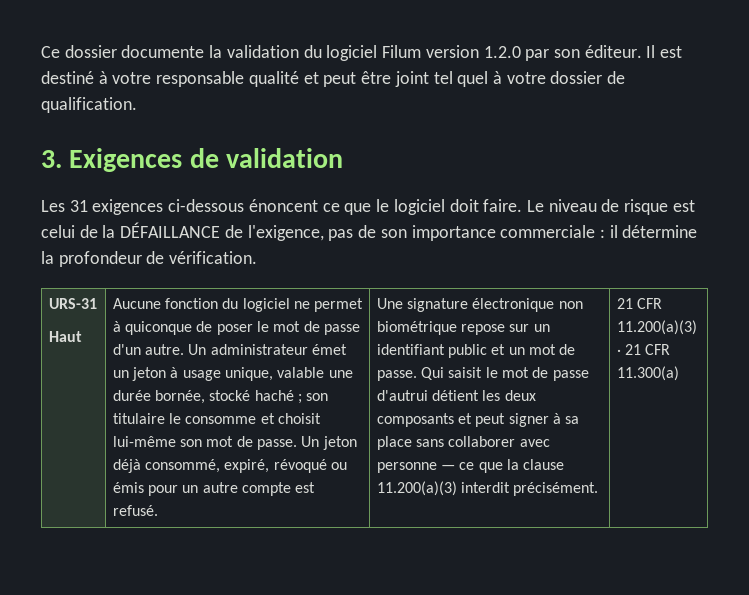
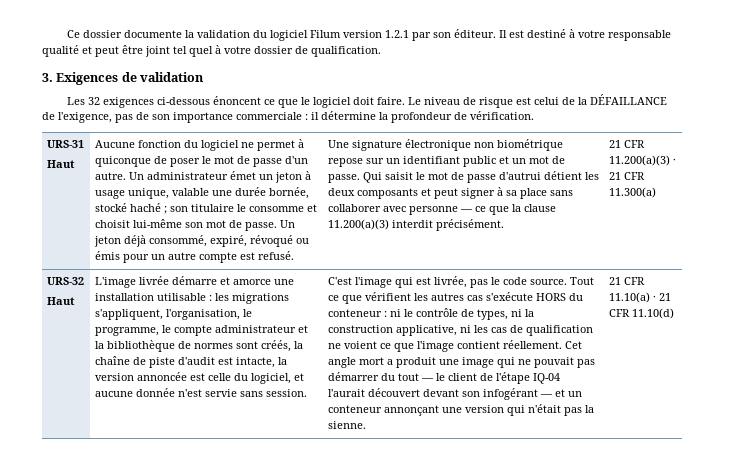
- Ce dossier documente la validation du logiciel Filum version 1.2.0 par son éditeur.
+ Ce dossier documente la validation du logiciel Filum version 1.2.1 par son éditeur.
- Les 31 exigences ci-dessous énoncent ce que le logiciel doit faire.
+ Les 32 exigences ci-dessous énoncent ce que le logiciel doit faire.
+ URS-32
+ Haut | L'image livrée démarre et amorce une installation utilisable : les migrations s'appliquent, l'organisation, le programme, le compte administrateur et la bibliothèque de normes sont créés, la chaîne de piste d'audit est intacte, la version annoncée est celle du logiciel, et aucune donnée n'est servie sans session. | C'est l'image qui est livrée, pas le code source. Tout ce que vérifient les autres cas s'exécute HORS du conteneur : ni le contrôle de types, ni la construction applicative, ni les cas de qualification ne voient ce que l'image contient réellement. Cet angle mort a produit une image qui ne pouvait pas démarrer du tout — le client de l'étape IQ-04 l'aurait découvert devant son infogérant — et un conteneur annonçant une version qui n'était pas la sienne. | 21 CFR 11.10(a) · 21 CFR 11.10(d)

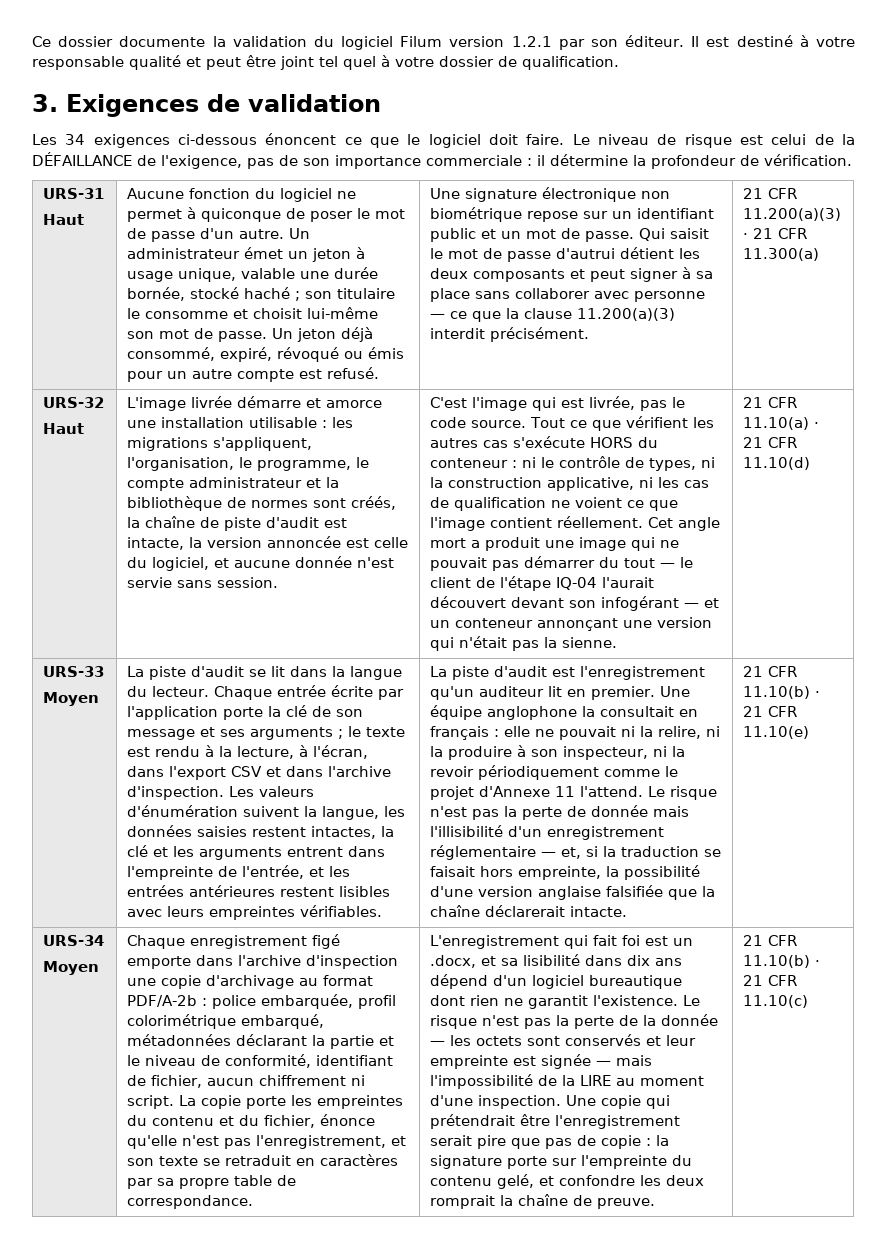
- Les 32 exigences ci-dessous énoncent ce que le logiciel doit faire.
+ Les 34 exigences ci-dessous énoncent ce que le logiciel doit faire.
+ URS-33
+ Moyen | La piste d'audit se lit dans la langue du lecteur. Chaque entrée écrite par l'application porte la clé de son message et ses arguments ; le texte est rendu à la lecture, à l'écran, dans l'export CSV et dans l'archive d'inspection. Les valeurs d'énumération suivent la langue, les données saisies restent intactes, la clé et les arguments entrent dans l'empreinte de l'entrée, et les entrées antérieures restent lisibles avec leurs empreintes vérifiables. | La piste d'audit est l'enregistrement qu'un auditeur lit en premier. Une équipe anglophone la consultait en français : elle ne pouvait ni la relire, ni la produire à son inspecteur, ni la revoir périodiquement comme le projet d'Annexe 11 l'attend. Le risque n'est pas la perte de donnée mais l'illisibilité d'un enregistrement réglementaire — et, si la traduction se faisait hors empreinte, la possibilité d'une version anglaise falsifiée que la chaîne déclarerait intacte. | 21 CFR 11.10(b) · 21 CFR 11.10(e)
+ URS-34
+ Moyen | Chaque enregistrement figé emporte dans l'archive d'inspection une copie d'archivage au format PDF/A-2b : police embarquée, profil colorimétrique embarqué, métadonnées déclarant la partie et le niveau de conformité, identifiant de fichier, aucun chiffrement ni script. La copie porte les empreintes du contenu et du fichier, énonce qu'elle n'est pas l'enregistrement, et son texte se retraduit en caractères par sa propre table de correspondance. | L'enregistrement qui fait foi est un .docx, et sa lisibilité dans dix ans dépend d'un logiciel bureautique dont rien ne garantit l'existence. Le risque n'est pas la perte de la donnée — les octets sont conservés et leur empreinte est signée — mais l'impossibilité de la LIRE au moment d'une inspection. Une copie qui prétendrait être l'enregistrement serait pire que pas de copie : la signature porte sur l'empreinte du contenu gelé, et confondre les deux romprait la chaîne de preuve. | 21 CFR 11.10(b) · 21 CFR 11.10(c)

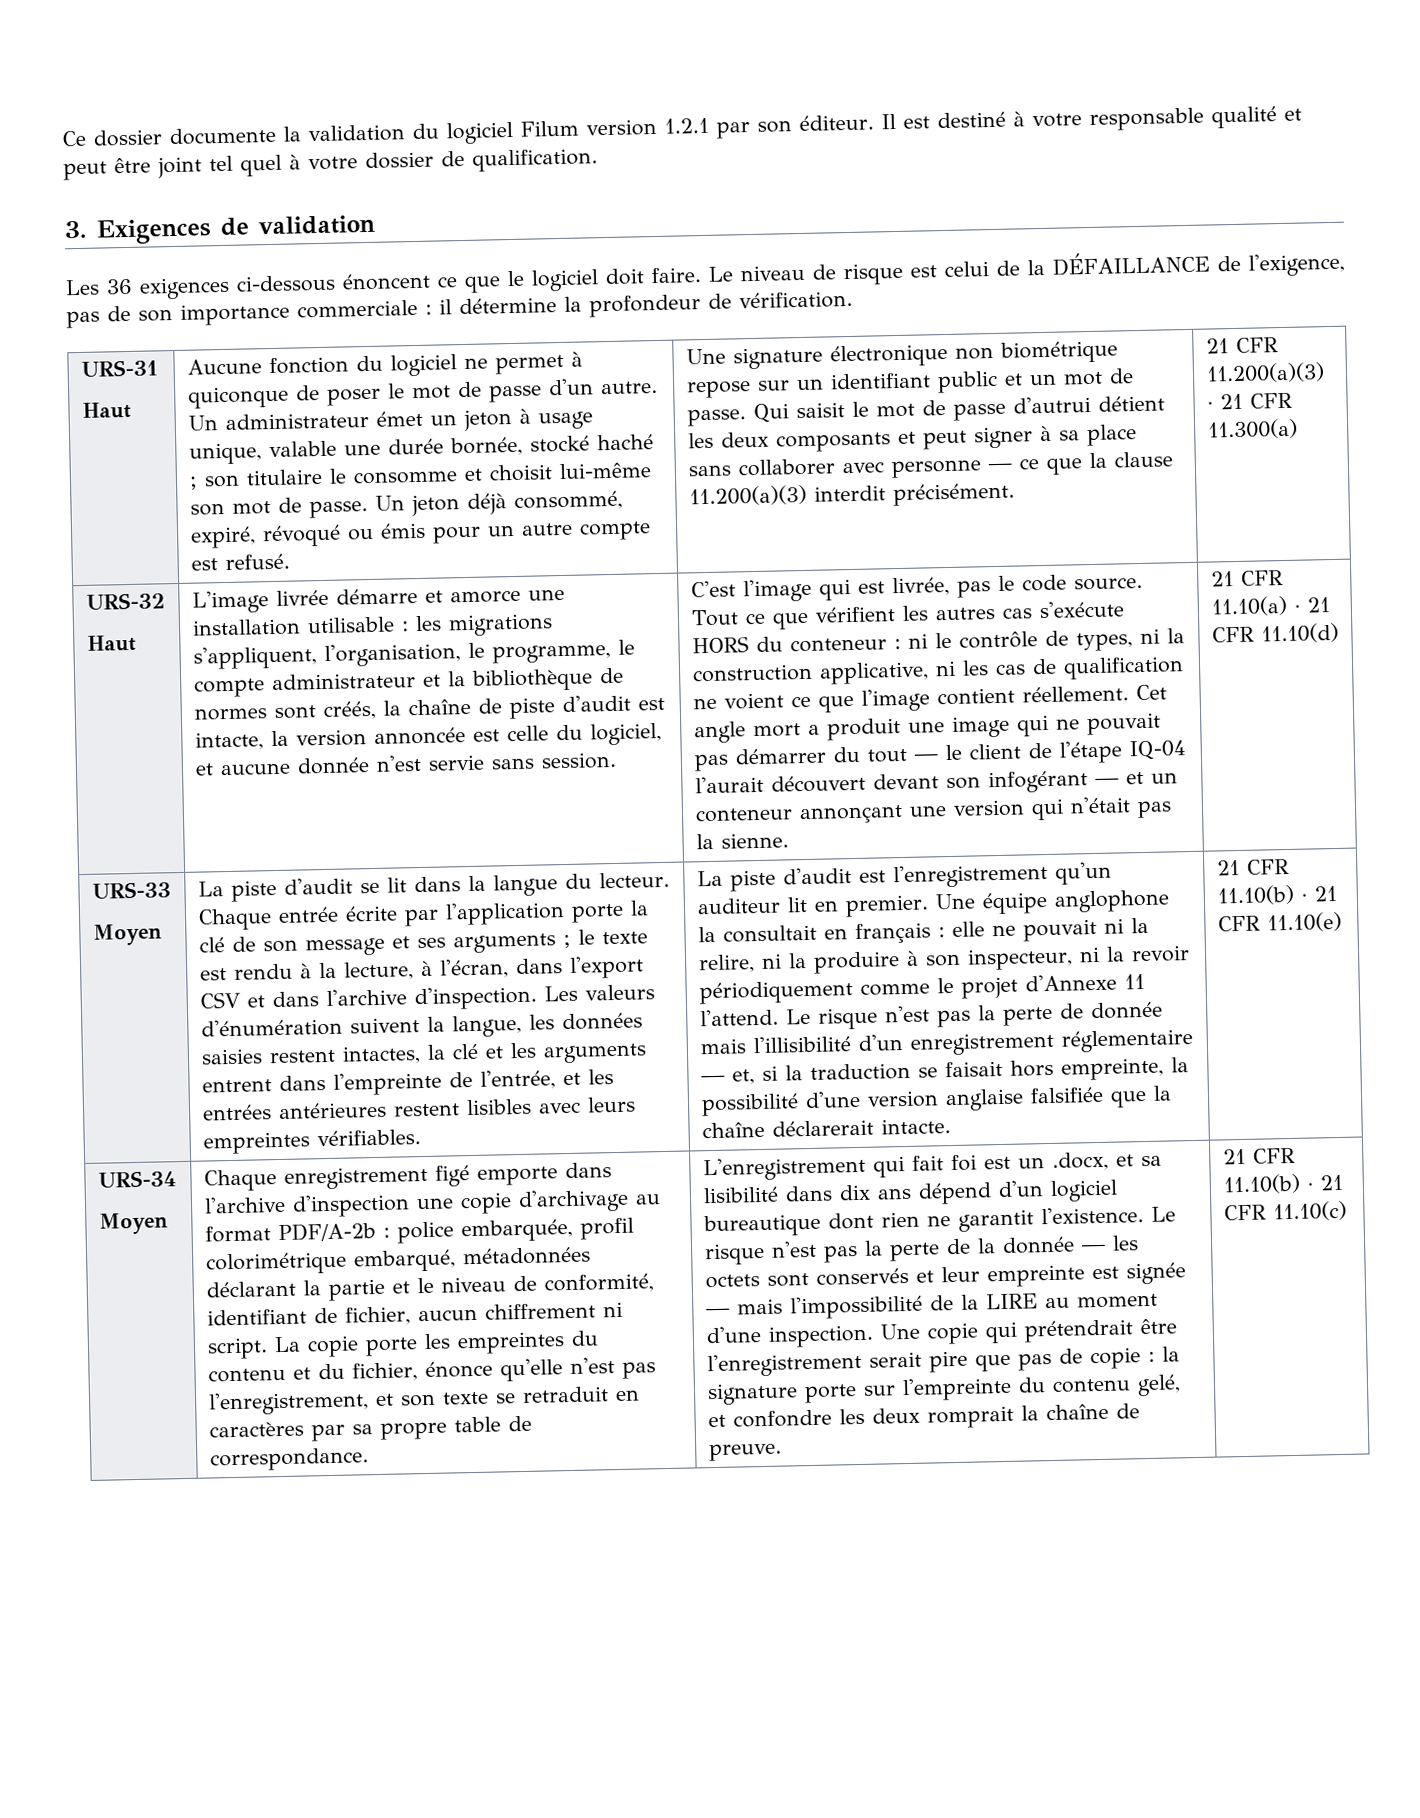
- Les 34 exigences ci-dessous énoncent ce que le logiciel doit faire.
+ Les 36 exigences ci-dessous énoncent ce que le logiciel doit faire.

